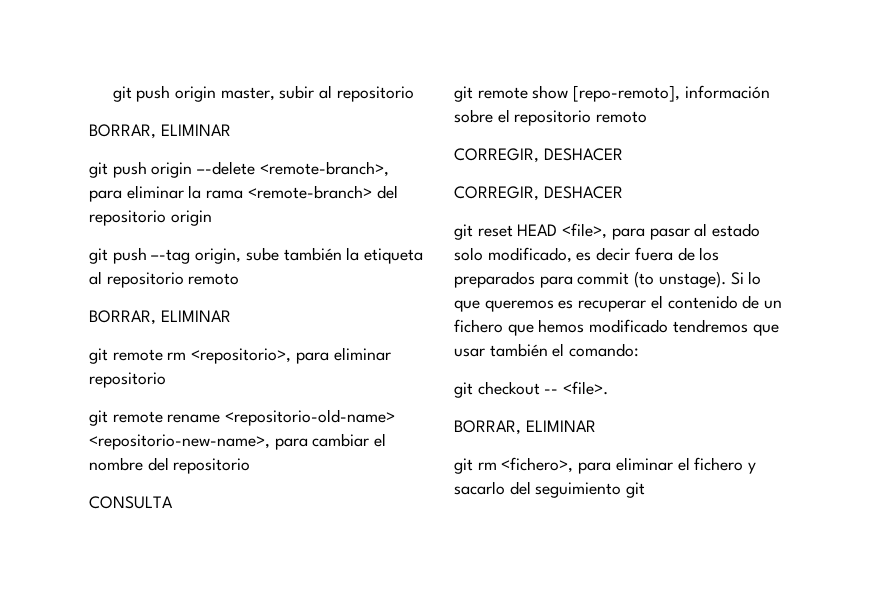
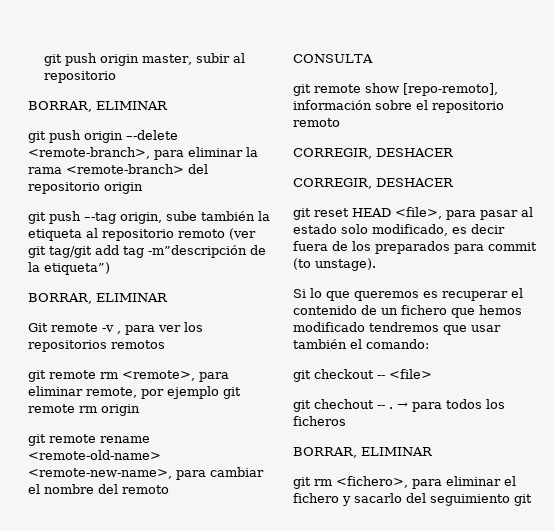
- git push –-tag origin, sube también la etiqueta al repositorio remoto
+ git push –-tag origin, sube también la etiqueta al repositorio remoto (ver git tag/git add tag -m”descripción de la etiqueta”)
  BORRAR, ELIMINAR
- git remote rm <repositorio>, para eliminar repositorio
+ Git remote -v , para ver los repositorios remotos
+ git remote rm <remote>, para eliminar remote, por ejemplo git remote rm origin
- git remote rename <repositorio-old-name> <repositorio-new-name>, para cambiar el nombre del repositorio
+ git remote rename <remote-old-name> <remote-new-name>, para cambiar el nombre del remoto
- git reset HEAD <file>, para pasar al estado solo modificado, es decir fuera de los preparados para commit (to unstage). Si lo que queremos es recuperar el contenido de un fichero que hemos modificado tendremos que usar también el comando:
+ git reset HEAD <file>, para pasar al estado solo modificado, es decir fuera de los preparados para commit (to unstage).
+ Si lo que queremos es recuperar el contenido de un fichero que hemos modificado tendremos que usar también el comando:
- git checkout -- <file>.
+ git checkout -- <file>
+ git chechout -- . → para todos los ficheros

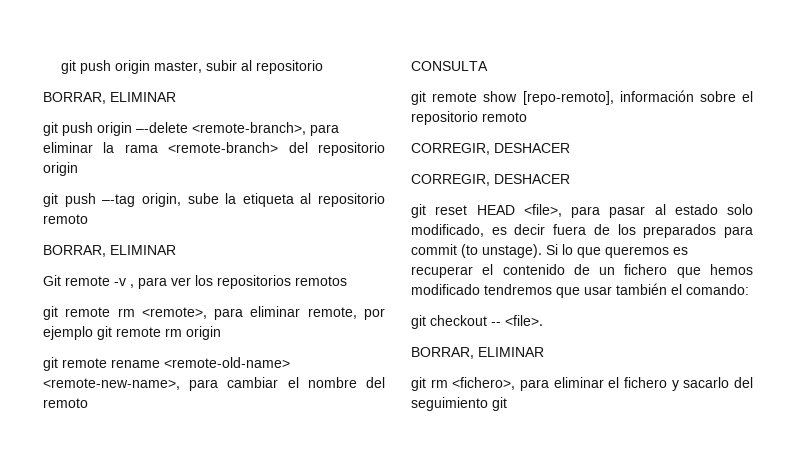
- git push –-tag origin, sube también la etiqueta al repositorio remoto (ver git tag/git add tag -m”descripción de la etiqueta”)
+ git push –-tag origin, sube la etiqueta al repositorio remoto
- git reset HEAD <file>, para pasar al estado solo modificado, es decir fuera de los preparados para commit (to unstage).
- Si lo que queremos es recuperar el contenido de un fichero que hemos modificado tendremos que usar también el comando:
+ git reset HEAD <file>, para pasar al estado solo modificado, es decir fuera de los preparados para commit (to unstage). Si lo que queremos es recuperar el contenido de un fichero que hemos modificado tendremos que usar también el comando:
- git checkout -- <file>
- git chechout -- . → para todos los ficheros
+ git checkout -- <file>.

